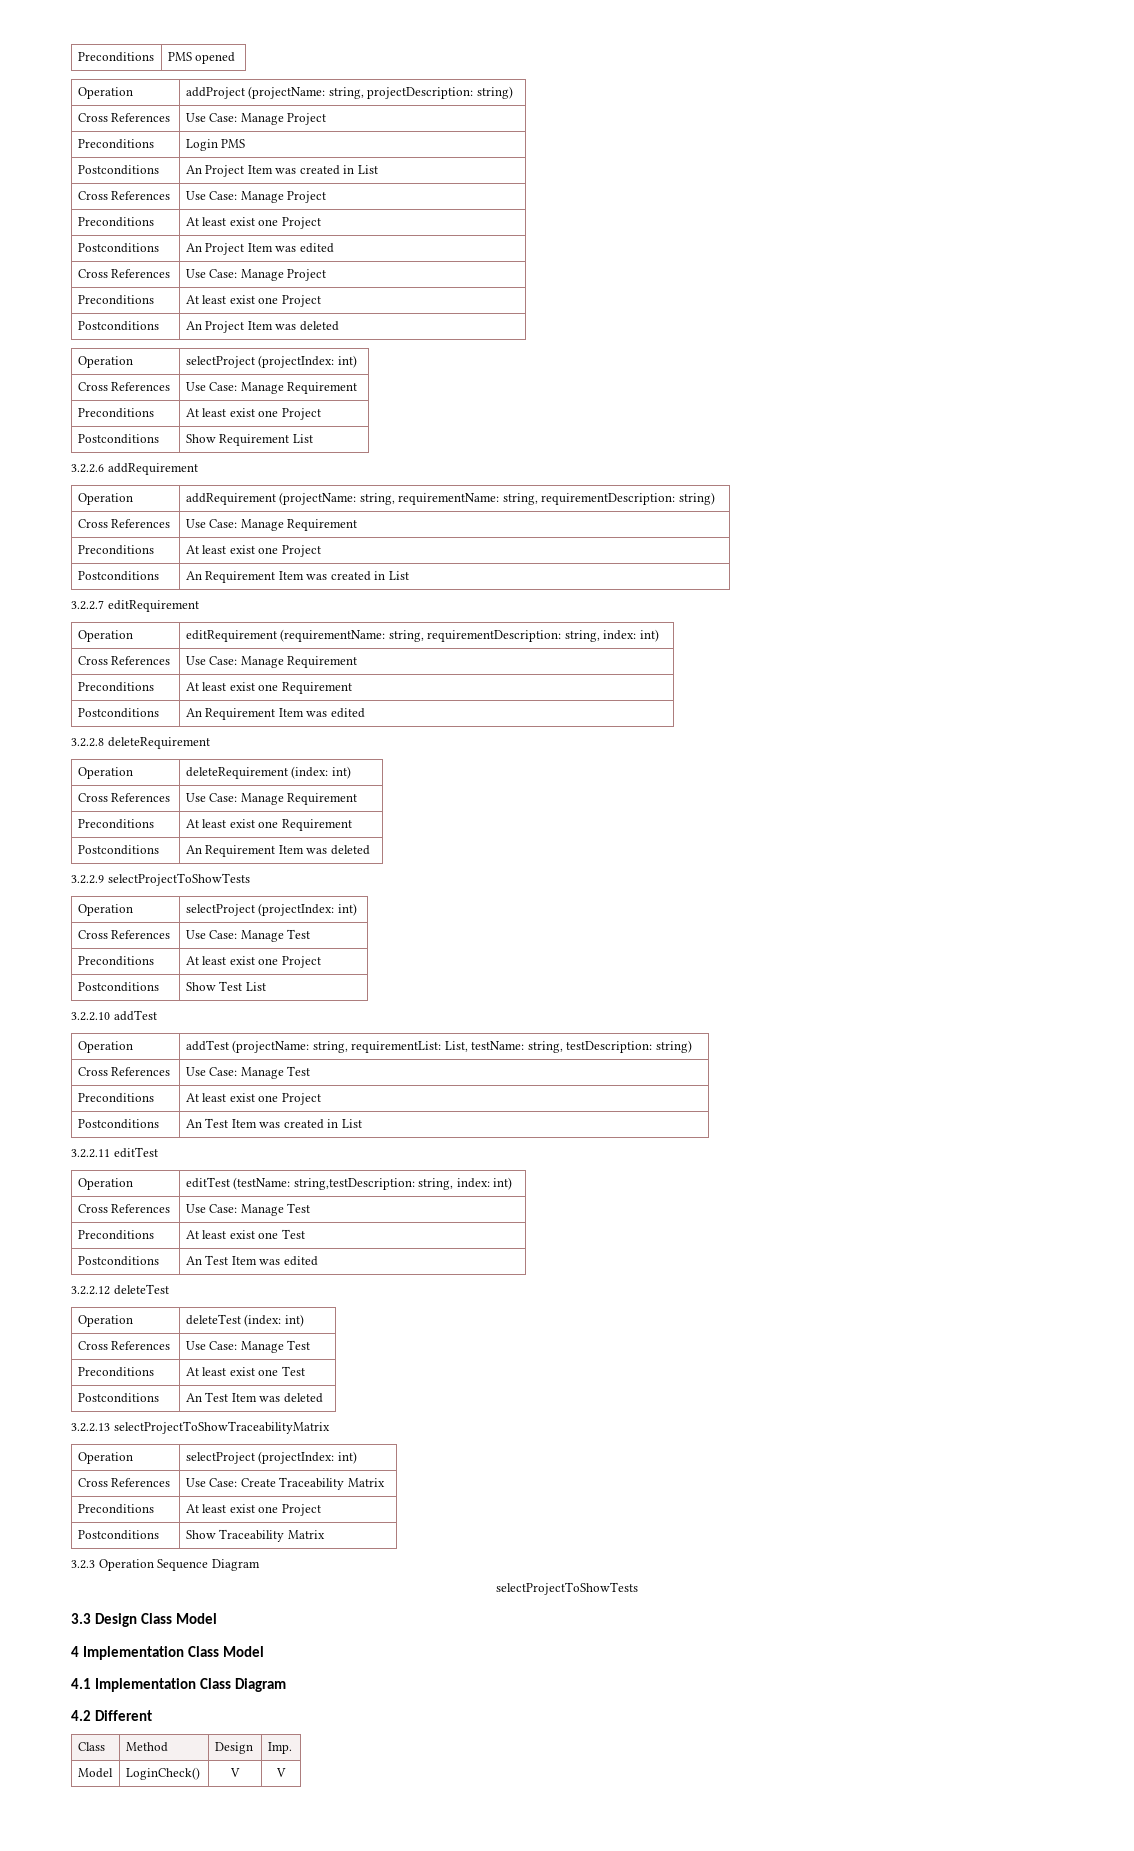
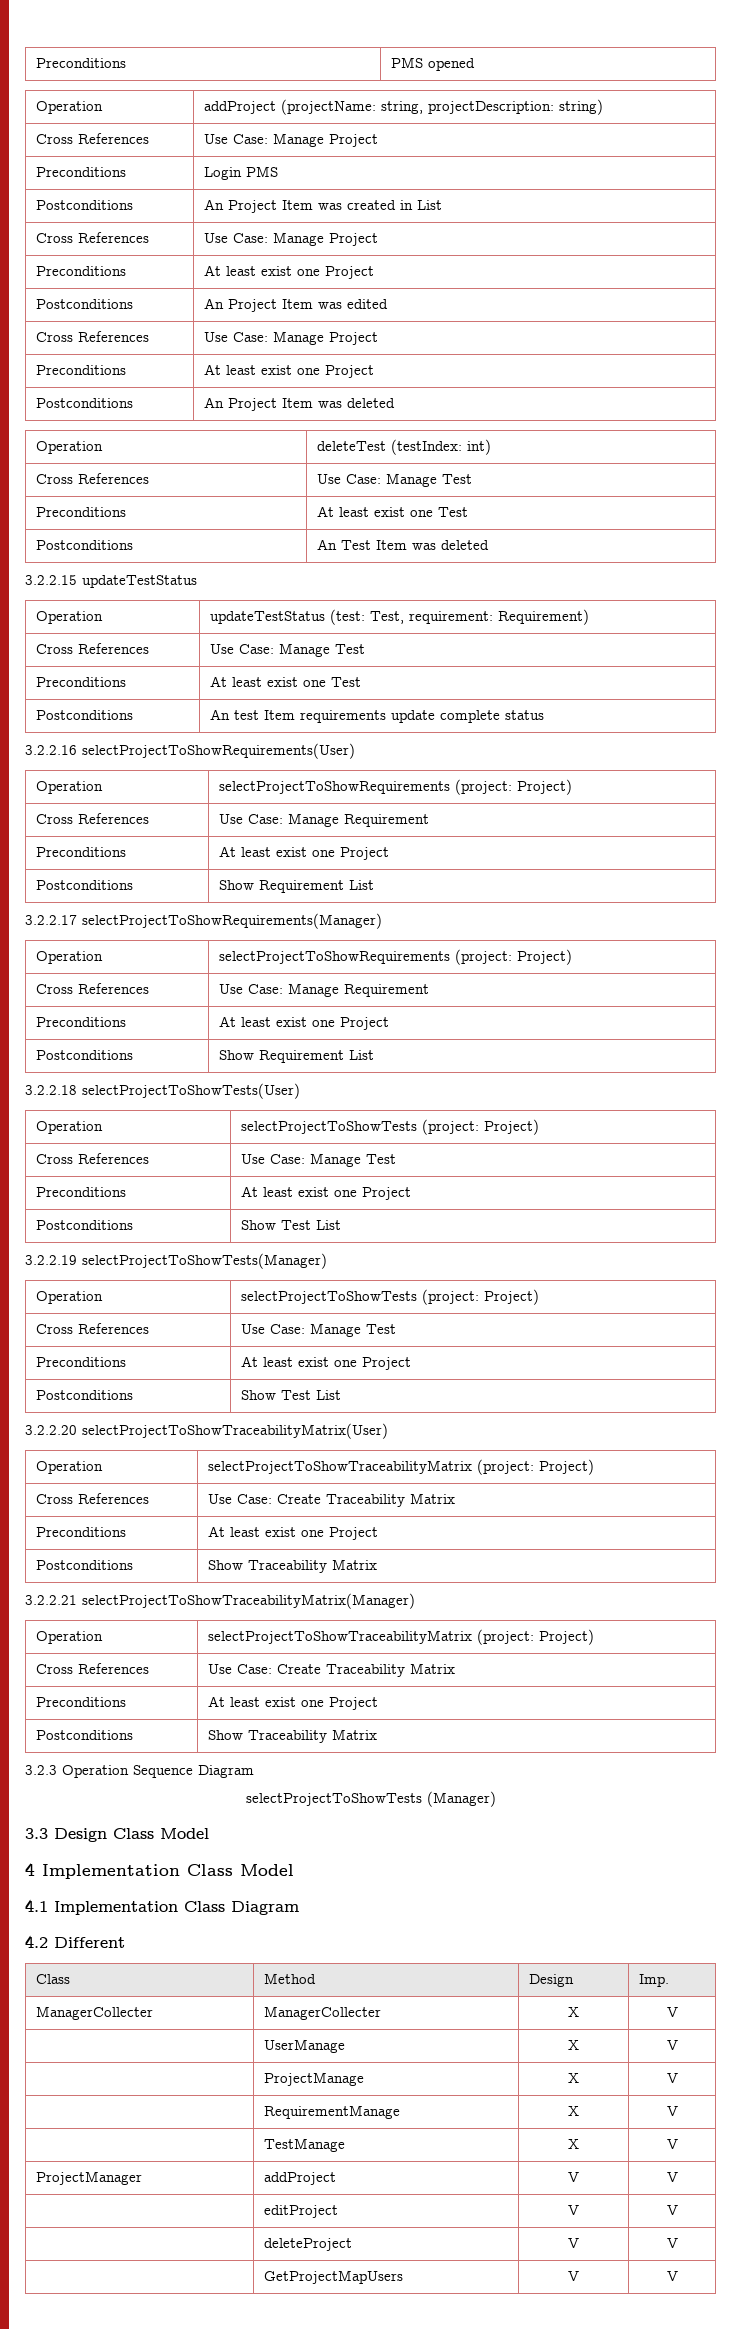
  Postconditions | An Project Item was deleted
- Operation | selectProject (projectIndex: int)
- Cross References | Use Case: Manage Requirement
- Preconditions | At least exist one Project
- Postconditions | Show Requirement List
- 3.2.2.6 addRequirement
- Operation | addRequirement (projectName: string, requirementName: string, requirementDescription: string)
- Cross References | Use Case: Manage Requirement
- Preconditions | At least exist one Project
- Postconditions | An Requirement Item was created in List
- 3.2.2.7 editRequirement
- Operation | editRequirement (requirementName: string, requirementDescription: string, index: int)
- Cross References | Use Case: Manage Requirement
- Preconditions | At least exist one Requirement
- Postconditions | An Requirement Item was edited
- 3.2.2.8 deleteRequirement
- Operation | deleteRequirement (index: int)
- Cross References | Use Case: Manage Requirement
- Preconditions | At least exist one Requirement
- Postconditions | An Requirement Item was deleted
- 3.2.2.9 selectProjectToShowTests
- Operation | selectProject (projectIndex: int)
- Cross References | Use Case: Manage Test
- Preconditions | At least exist one Project
- Postconditions | Show Test List
- 3.2.2.10 addTest
- Operation | addTest (projectName: string, requirementList: List, testName: string, testDescription: string)
- Cross References | Use Case: Manage Test
- Preconditions | At least exist one Project
- Postconditions | An Test Item was created in List
- 3.2.2.11 editTest
- Operation | editTest (testName: string,testDescription: string, index: int)
- Cross References | Use Case: Manage Test
- Preconditions | At least exist one Test
- Postconditions | An Test Item was edited
- 3.2.2.12 deleteTest
- Operation | deleteTest (index: int)
+ Operation | deleteTest (testIndex: int)
- 3.2.2.13 selectProjectToShowTraceabilityMatrix
- Operation | selectProject (projectIndex: int)
+ 3.2.2.15 updateTestStatus
+ Operation | updateTestStatus (test: Test, requirement: Requirement)
+ Cross References | Use Case: Manage Test
+ Preconditions | At least exist one Test
+ Postconditions | An test Item requirements update complete status
+ 3.2.2.16 selectProjectToShowRequirements(User)
+ Operation | selectProjectToShowRequirements (project: Project)
+ Cross References | Use Case: Manage Requirement
+ Preconditions | At least exist one Project
+ Postconditions | Show Requirement List
+ 3.2.2.17 selectProjectToShowRequirements(Manager)
+ Operation | selectProjectToShowRequirements (project: Project)
+ Cross References | Use Case: Manage Requirement
+ Preconditions | At least exist one Project
+ Postconditions | Show Requirement List
+ 3.2.2.18 selectProjectToShowTests(User)
+ Operation | selectProjectToShowTests (project: Project)
+ Cross References | Use Case: Manage Test
+ Preconditions | At least exist one Project
+ Postconditions | Show Test List
+ 3.2.2.19 selectProjectToShowTests(Manager)
+ Operation | selectProjectToShowTests (project: Project)
+ Cross References | Use Case: Manage Test
+ Preconditions | At least exist one Project
+ Postconditions | Show Test List
+ 3.2.2.20 selectProjectToShowTraceabilityMatrix(User)
+ Operation | selectProjectToShowTraceabilityMatrix (project: Project)
+ Cross References | Use Case: Create Traceability Matrix
+ Preconditions | At least exist one Project
+ Postconditions | Show Traceability Matrix
+ 3.2.2.21 selectProjectToShowTraceabilityMatrix(Manager)
+ Operation | selectProjectToShowTraceabilityMatrix (project: Project)
  3.2.3 Operation Sequence Diagram
- selectProjectToShowTests
+ selectProjectToShowTests (Manager)
- Model | LoginCheck() | V | V
+ ManagerCollecter | ManagerCollecter | X | V
+ | UserManage | X | V
+ | ProjectManage | X | V
+ | RequirementManage | X | V
+ | TestManage | X | V
+ ProjectManager | addProject | V | V
+ | editProject | V | V
+ | deleteProject | V | V
+ | GetProjectMapUsers | V | V

